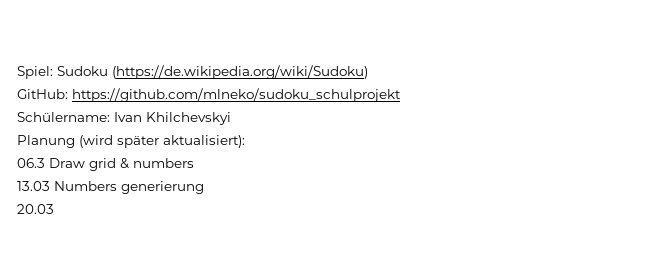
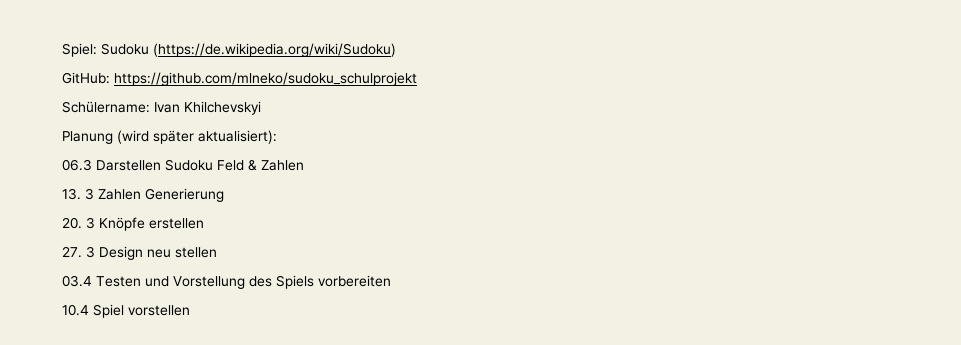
- 06.3 Draw grid & numbers
- 13.03 Numbers generierung
- 20.03
+ 06.3 Darstellen Sudoku Feld & Zahlen
+ 13. 3 Zahlen Generierung
+ 20. 3 Knöpfe erstellen
+ 27. 3 Design neu stellen
+ 03.4 Testen und Vorstellung des Spiels vorbereiten
+ 10.4 Spiel vorstellen

